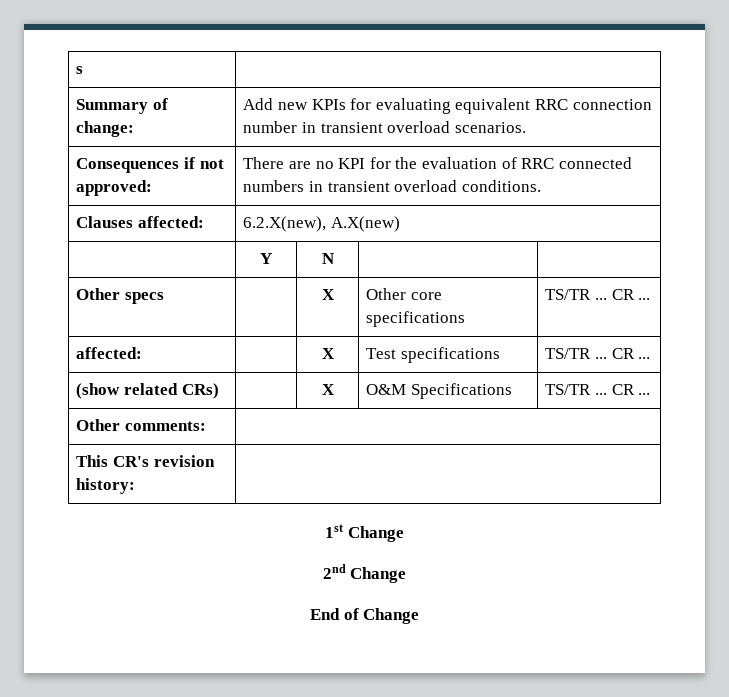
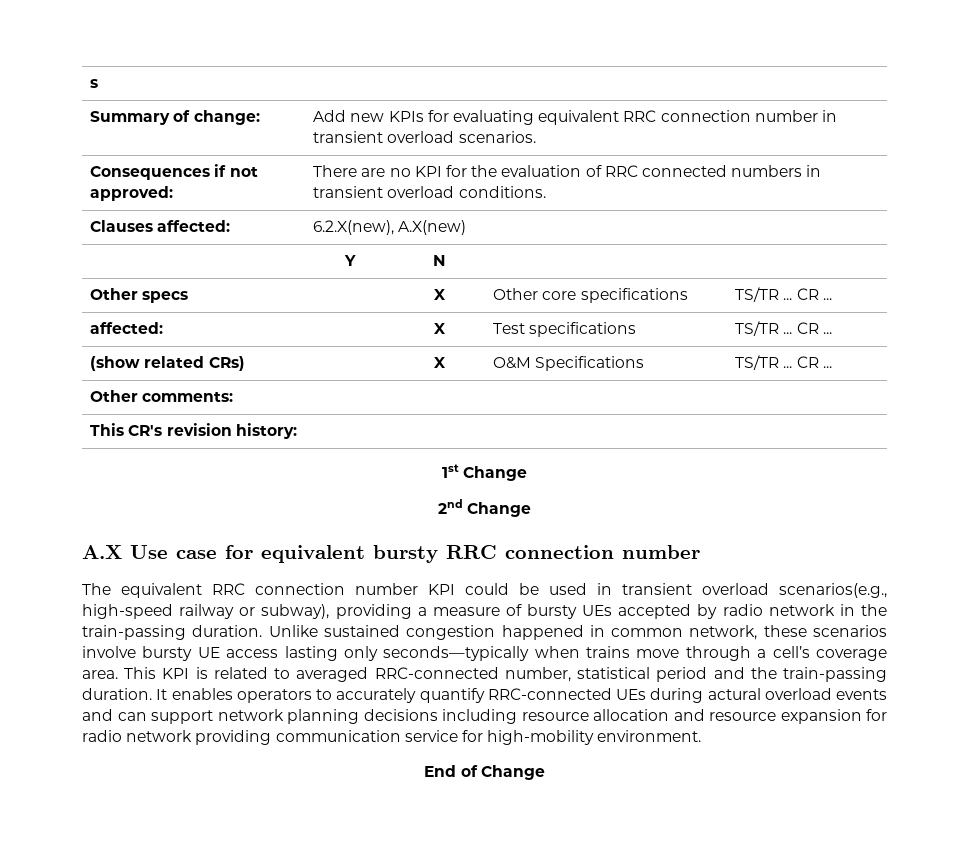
+ A.X Use case for equivalent bursty RRC connection number
+ The equivalent RRC connection number KPI could be used in transient overload scenarios(e.g., high-speed railway or subway), providing a measure of bursty UEs accepted by radio network in the train-passing duration. Unlike sustained congestion happened in common network, these scenarios involve bursty UE access lasting only seconds—typically when trains move through a cell’s coverage area. This KPI is related to averaged RRC-connected number, statistical period and the train-passing duration. It enables operators to accurately quantify RRC-connected UEs during actural overload events and can support network planning decisions including resource allocation and resource expansion for radio network providing communication service for high-mobility environment.

